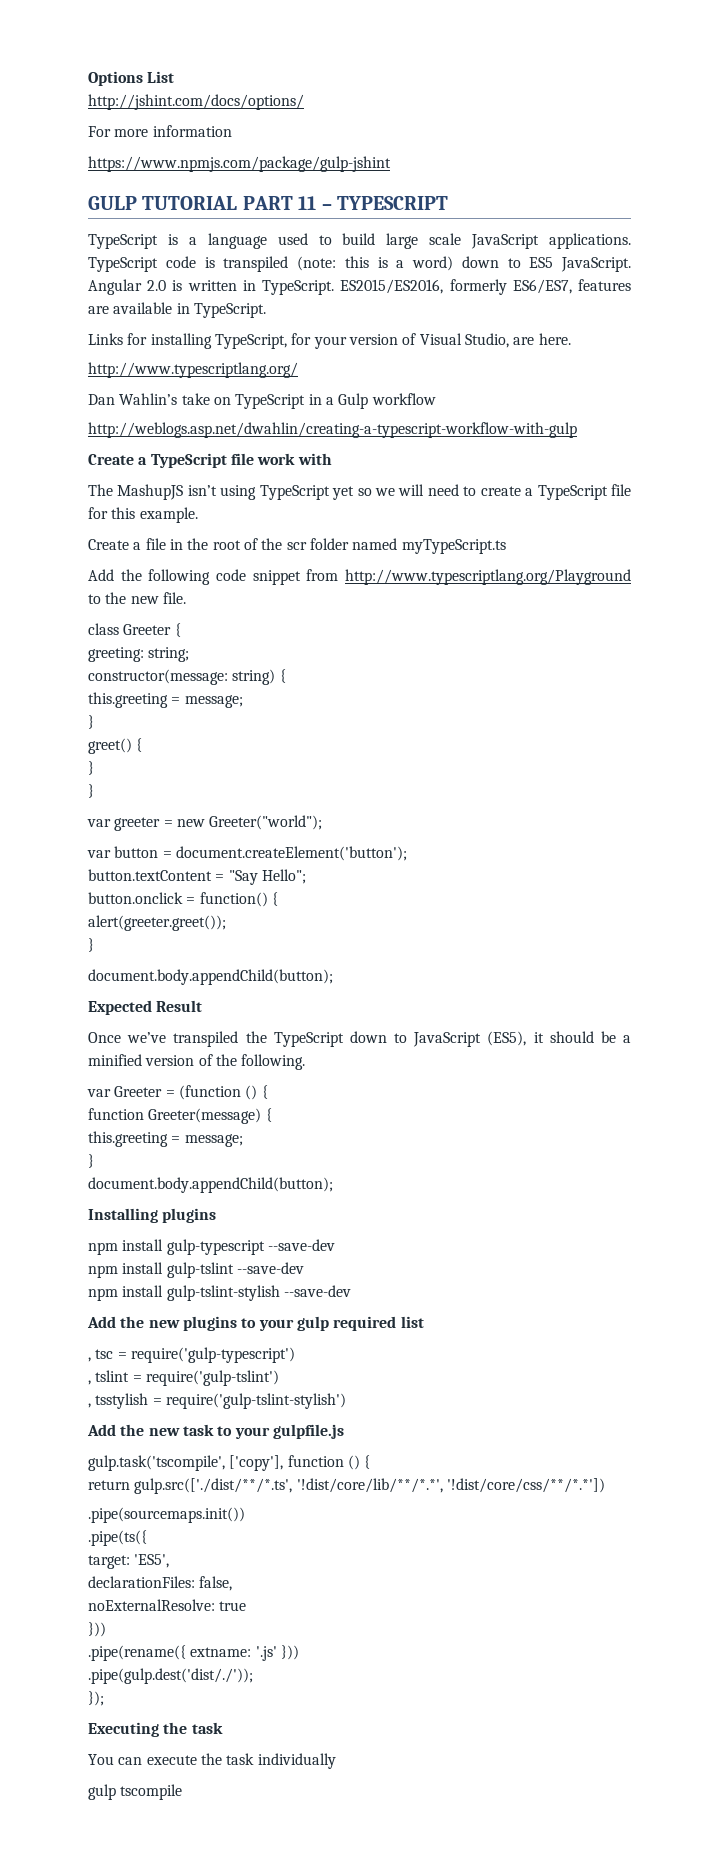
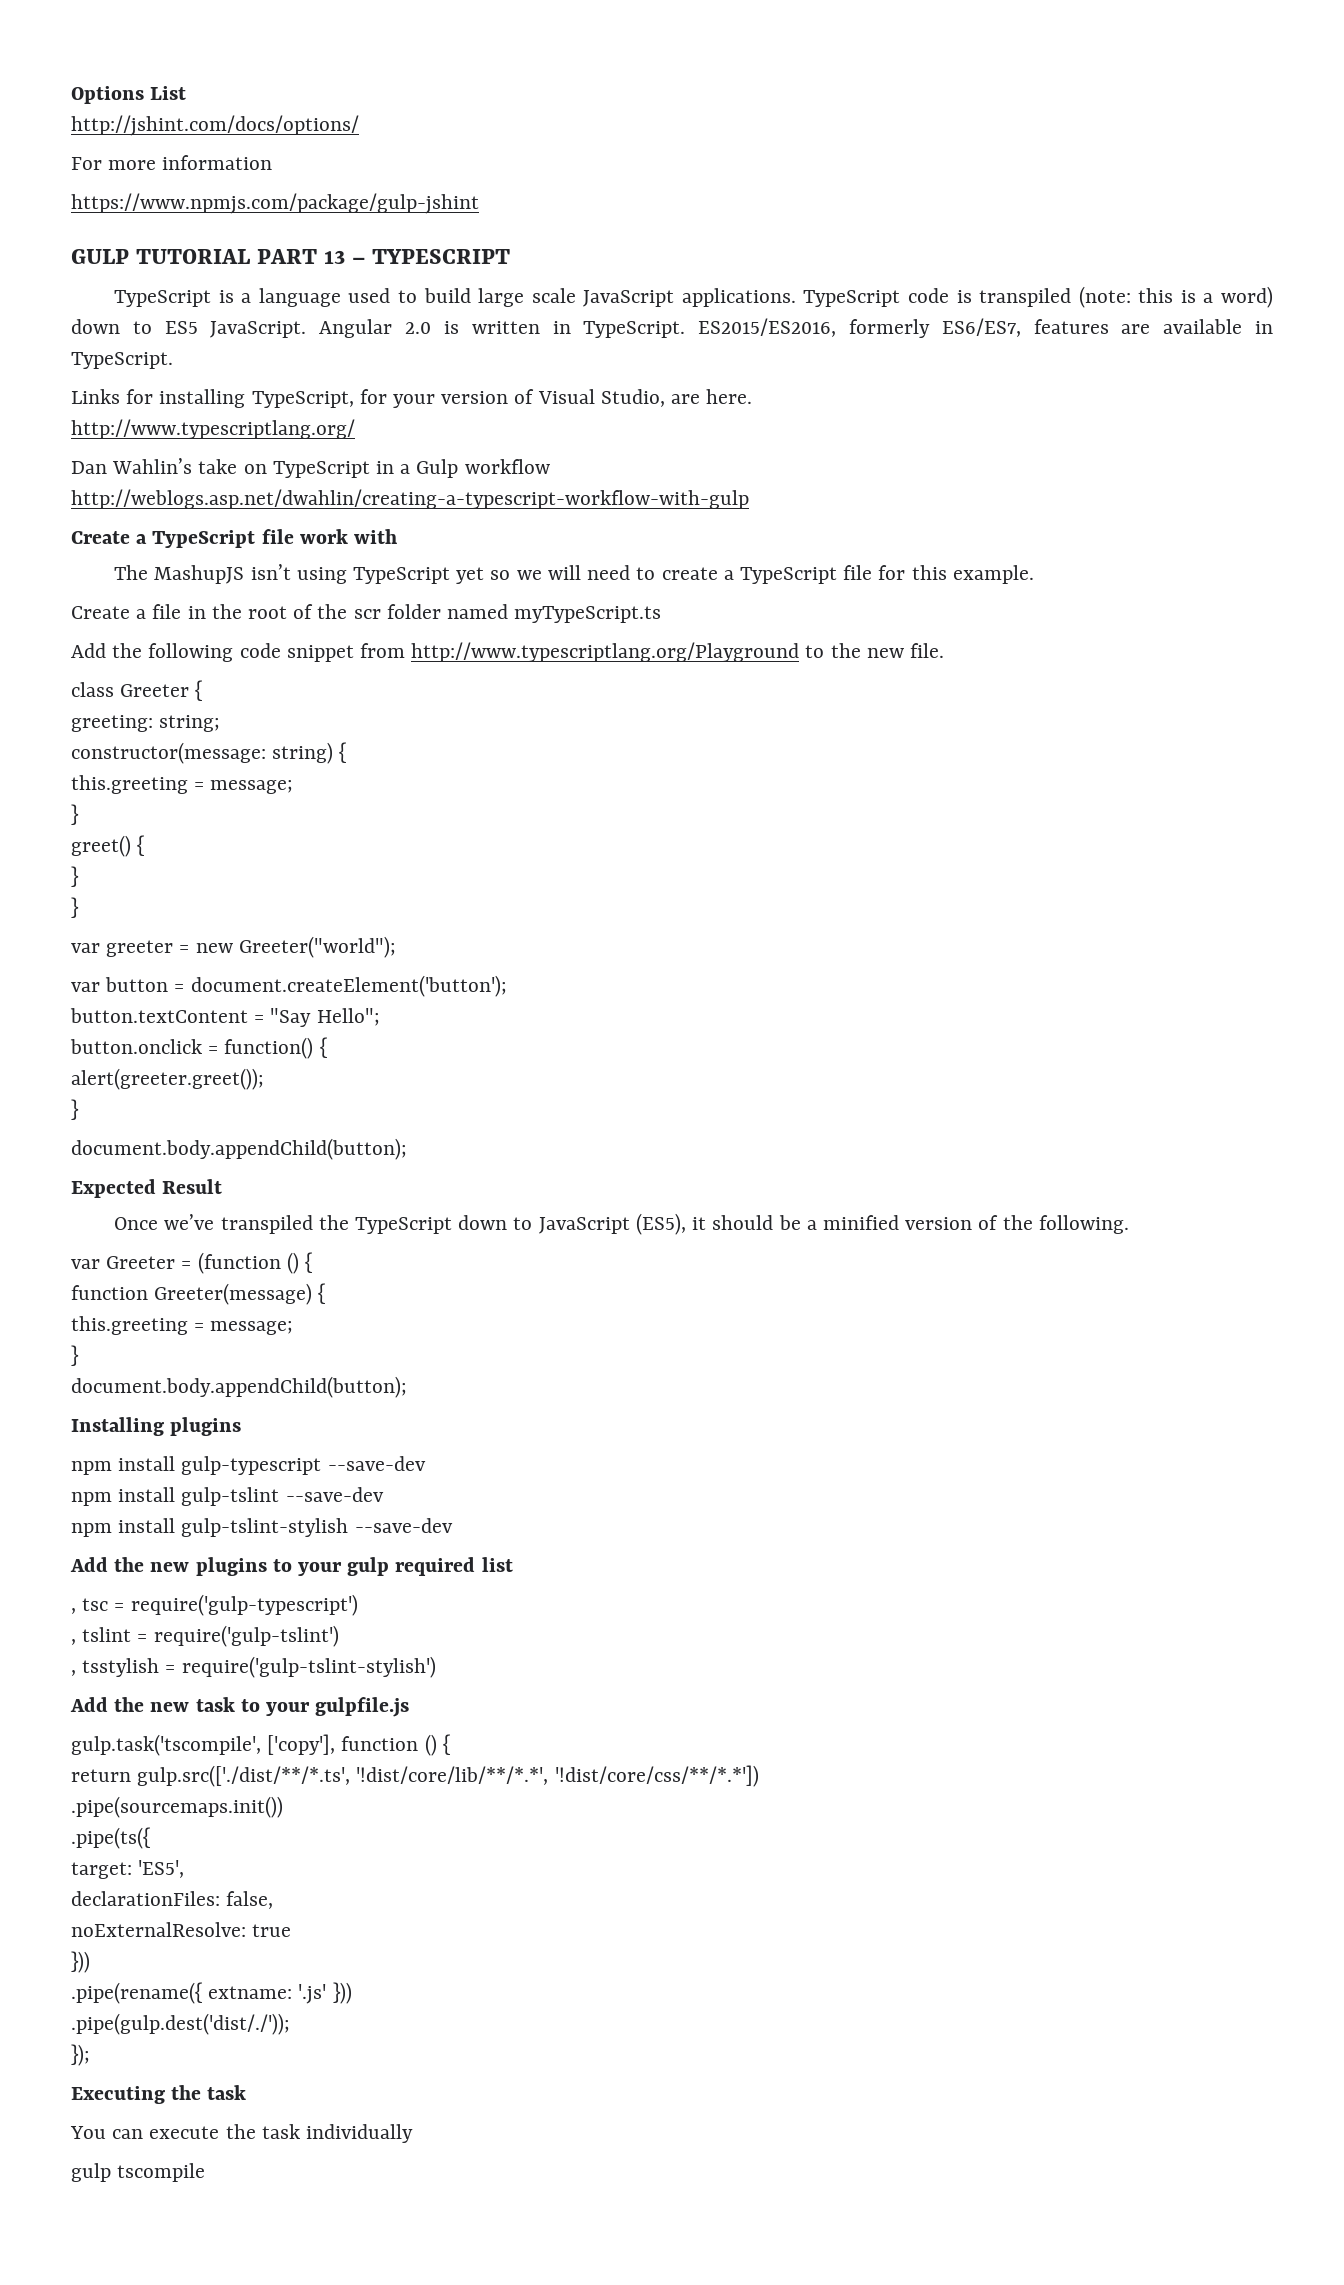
- GULP TUTORIAL PART 11 – TYPESCRIPT
+ GULP TUTORIAL PART 13 – TYPESCRIPT

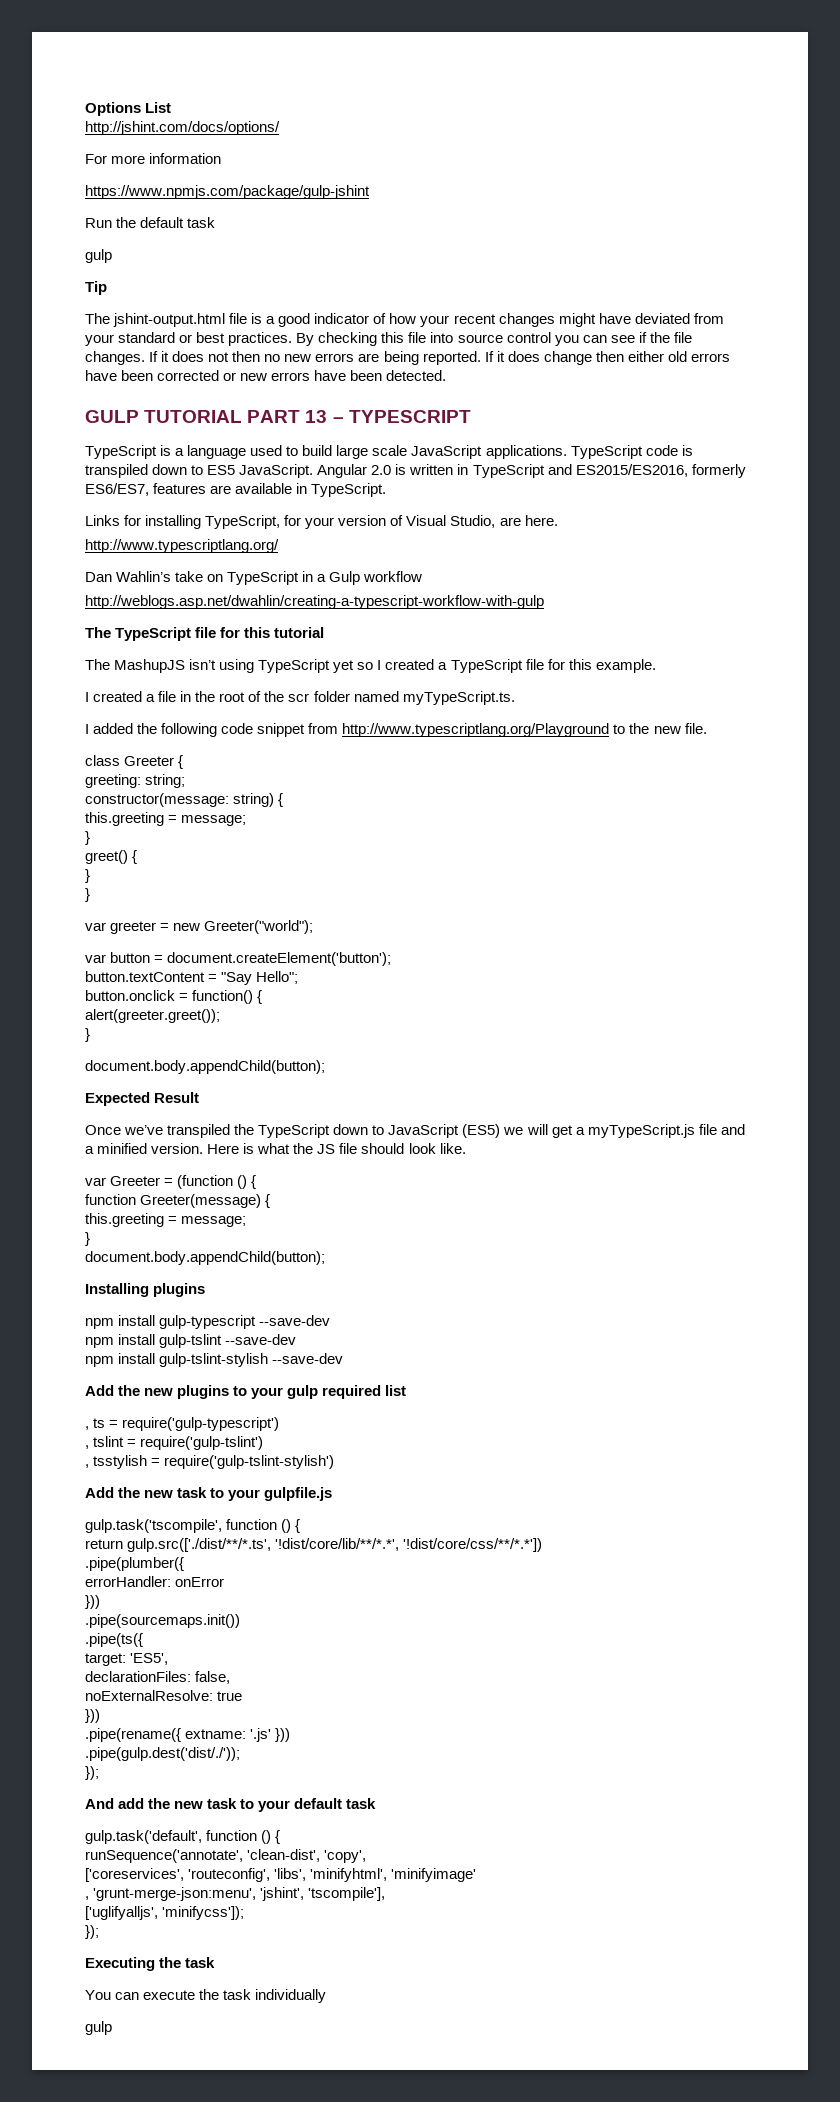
+ Run the default task
+ gulp
+ Tip
+ The jshint-output.html file is a good indicator of how your recent changes might have deviated from your standard or best practices. By checking this file into source control you can see if the file changes. If it does not then no new errors are being reported. If it does change then either old errors have been corrected or new errors have been detected.
- TypeScript code is transpiled (note: this is a word) down to ES5 JavaScript.
+ TypeScript code is transpiled down to ES5 JavaScript.
- Angular 2.0 is written in TypeScript. ES2015/ES2016, formerly ES6/ES7, features are available in TypeScript.
+ Angular 2.0 is written in TypeScript and ES2015/ES2016, formerly ES6/ES7, features are available in TypeScript.
- Create a TypeScript file work with
+ The TypeScript file for this tutorial
- The MashupJS isn’t using TypeScript yet so we will need to create a TypeScript file for this example.
+ The MashupJS isn’t using TypeScript yet so I created a TypeScript file for this example.
- Create a file in the root of the scr folder named myTypeScript.ts
- Add the following code snippet from http://www.typescriptlang.org/Playground to the new file.
+ I created a file in the root of the scr folder named myTypeScript.ts.
+ I added the following code snippet from http://www.typescriptlang.org/Playground to the new file.
- Once we’ve transpiled the TypeScript down to JavaScript (ES5), it should be a minified version of the following.
+ Once we’ve transpiled the TypeScript down to JavaScript (ES5) we will get a myTypeScript.js file and a minified version. Here is what the JS file should look like.
- , tsc = require('gulp-typescript')
+ , ts = require('gulp-typescript')
- gulp.task('tscompile', ['copy'], function () {
+ gulp.task('tscompile', function () {
+ .pipe(plumber({
+ errorHandler: onError
+ }))
+ And add the new task to your default task
+ gulp.task('default', function () {
+ runSequence('annotate', 'clean-dist', 'copy',
+ ['coreservices', 'routeconfig', 'libs', 'minifyhtml', 'minifyimage'
+ , 'grunt-merge-json:menu', 'jshint', 'tscompile'],
+ ['uglifyalljs', 'minifycss']);
+ });
  You can execute the task individually
- gulp tscompile
+ gulp

